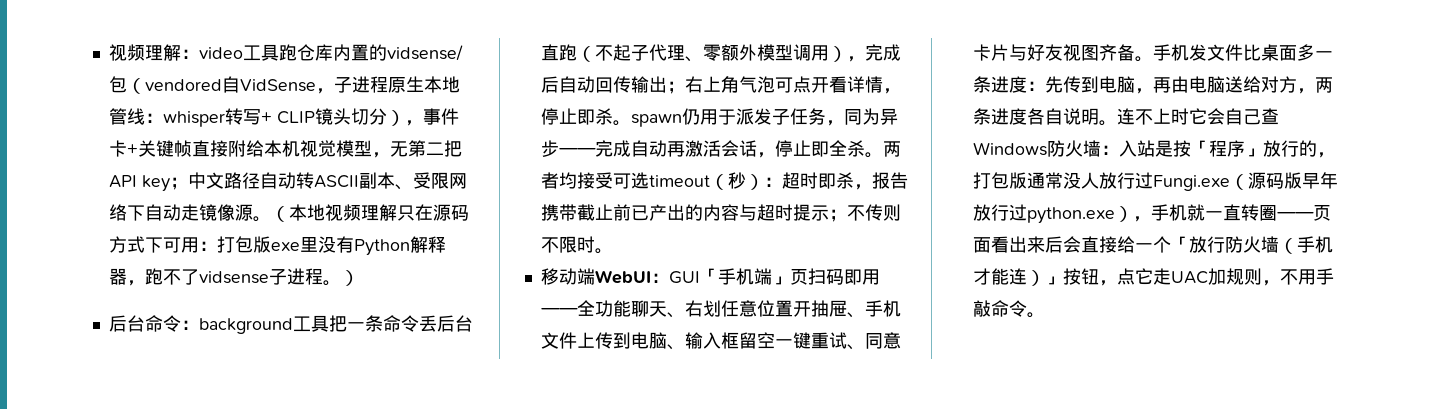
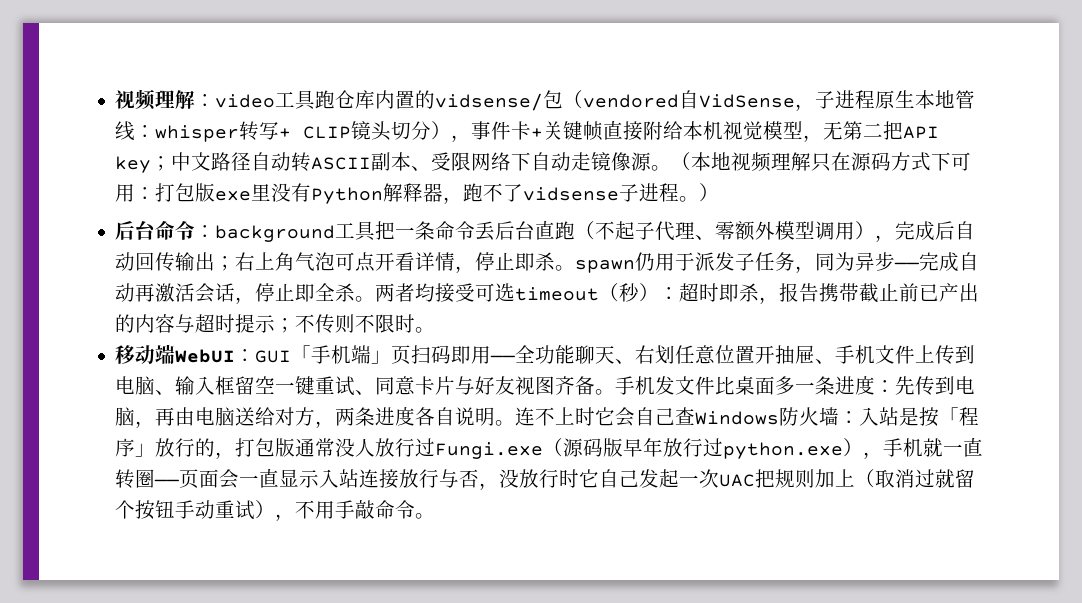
- 连不上时它会自己查Windows防火墙：入站是按「程序」放行的，打包版通常没人放行过Fungi.exe（源码版早年放行过python.exe），手机就一直转圈——页面看出来后会直接给一个「放行防火墙（手机才能连）」按钮，点它走UAC加规则，不用手敲命令。
+ 连不上时它会自己查Windows防火墙：入站是按「程序」放行的，打包版通常没人放行过Fungi.exe（源码版早年放行过python.exe），手机就一直转圈——页面会一直显示入站连接放行与否，没放行时它自己发起一次UAC把规则加上（取消过就留个按钮手动重试），不用手敲命令。

